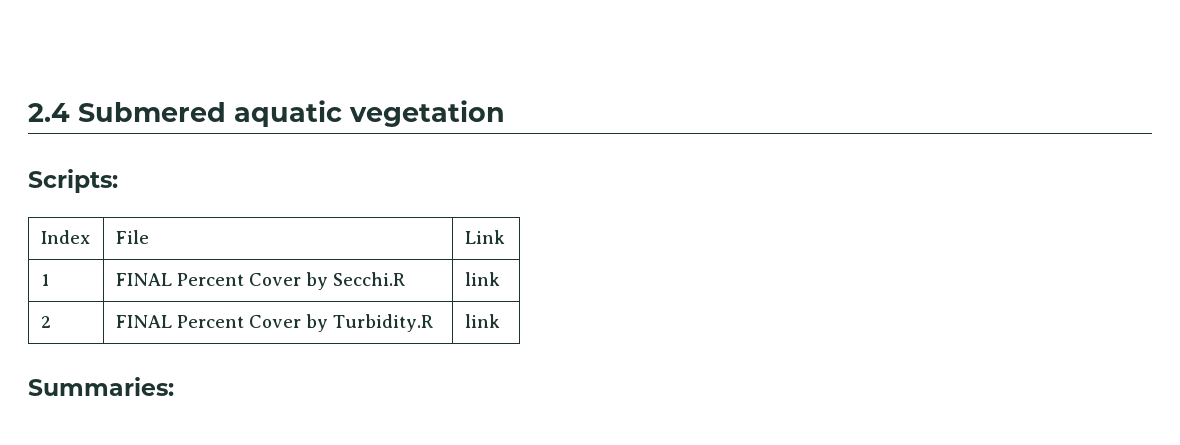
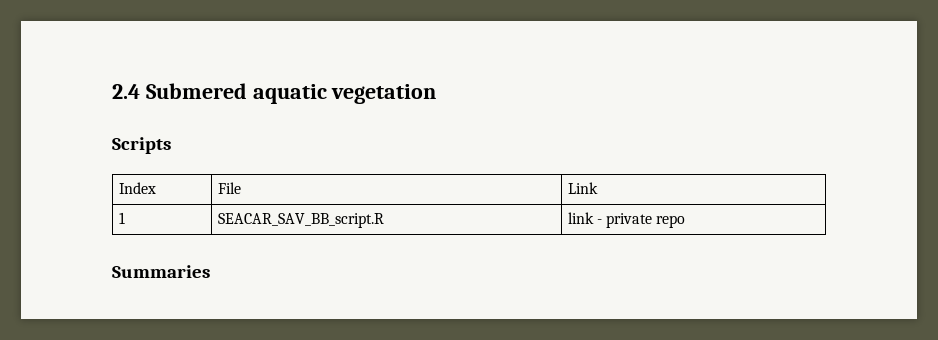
- Scripts:
+ Scripts
- 1 | FINAL Percent Cover by Secchi.R | link
- 2 | FINAL Percent Cover by Turbidity.R | link
- Summaries:
+ 1 | SEACAR_SAV_BB_script.R | link - private repo
+ Summaries

